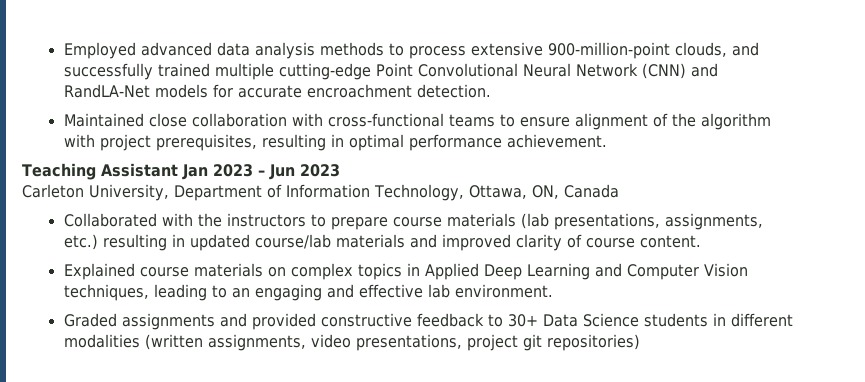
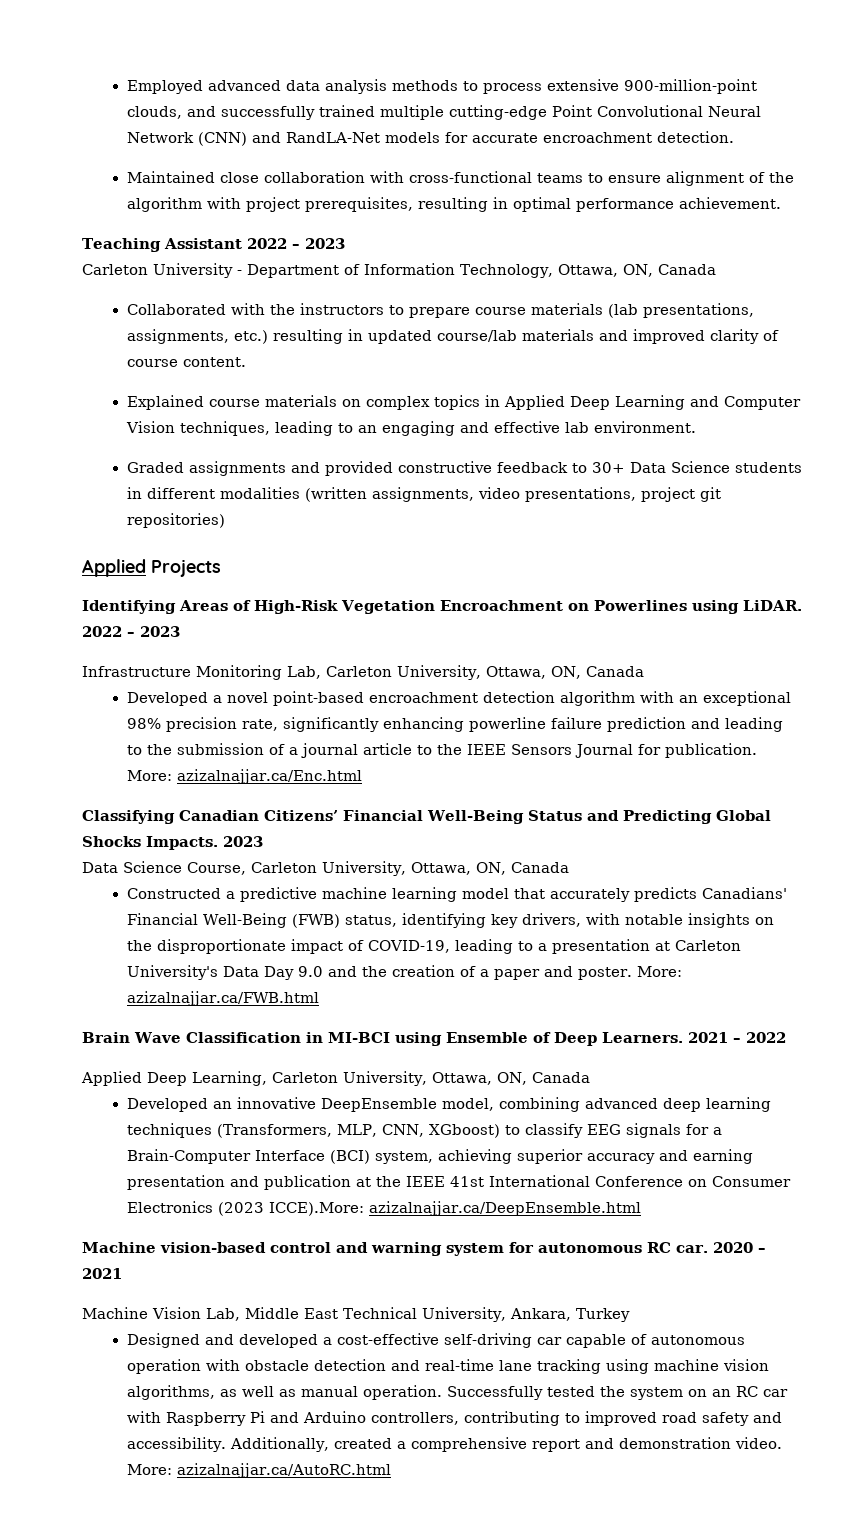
- Teaching Assistant Jan 2023 – Jun 2023
+ Teaching Assistant 2022 – 2023
- Carleton University, Department of Information Technology, Ottawa, ON, Canada
+ Carleton University - Department of Information Technology, Ottawa, ON, Canada
+ Applied Projects
+ Identifying Areas of High-Risk Vegetation Encroachment on Powerlines using LiDAR. 2022 – 2023
+ Infrastructure Monitoring Lab, Carleton University, Ottawa, ON, Canada
+ Developed a novel point-based encroachment detection algorithm with an exceptional 98% precision rate, significantly enhancing powerline failure prediction and leading to the submission of a journal article to the IEEE Sensors Journal for publication. More: azizalnajjar.ca/Enc.html
+ Classifying Canadian Citizens’ Financial Well-Being Status and Predicting Global Shocks Impacts. 2023
+ Data Science Course, Carleton University, Ottawa, ON, Canada
+ Constructed a predictive machine learning model that accurately predicts Canadians' Financial Well-Being (FWB) status, identifying key drivers, with notable insights on the disproportionate impact of COVID-19, leading to a presentation at Carleton University's Data Day 9.0 and the creation of a paper and poster. More: azizalnajjar.ca/FWB.html
+ Brain Wave Classification in MI-BCI using Ensemble of Deep Learners. 2021 – 2022
+ Applied Deep Learning, Carleton University, Ottawa, ON, Canada
+ Developed an innovative DeepEnsemble model, combining advanced deep learning techniques (Transformers, MLP, CNN, XGboost) to classify EEG signals for a Brain-Computer Interface (BCI) system, achieving superior accuracy and earning presentation and publication at the IEEE 41st International Conference on Consumer Electronics (2023 ICCE).More: azizalnajjar.ca/DeepEnsemble.html
+ Machine vision-based control and warning system for autonomous RC car. 2020 – 2021
+ Machine Vision Lab, Middle East Technical University, Ankara, Turkey
+ Designed and developed a cost-effective self-driving car capable of autonomous operation with obstacle detection and real-time lane tracking using machine vision algorithms, as well as manual operation. Successfully tested the system on an RC car with Raspberry Pi and Arduino controllers, contributing to improved road safety and accessibility. Additionally, created a comprehensive report and demonstration video. More: azizalnajjar.ca/AutoRC.html

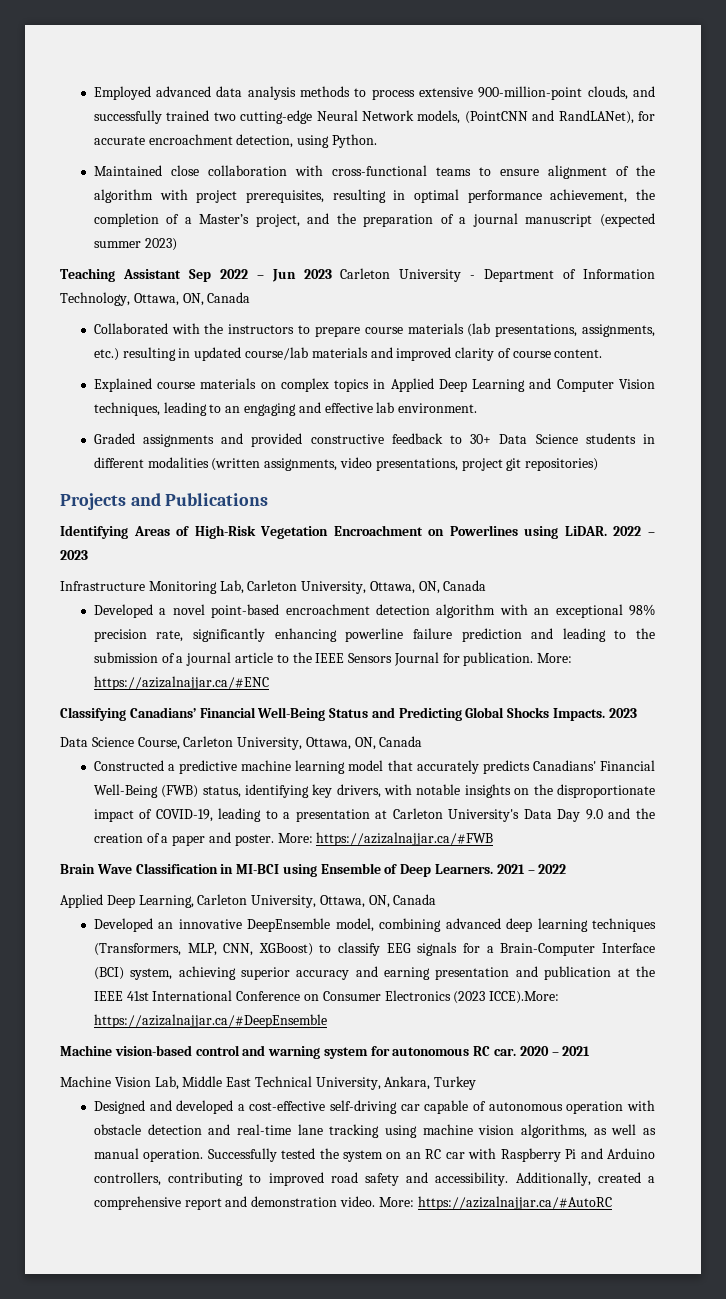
- Employed advanced data analysis methods to process extensive 900-million-point clouds, and successfully trained multiple cutting-edge Point Convolutional Neural Network (CNN) and RandLA-Net models for accurate encroachment detection.
+ Employed advanced data analysis methods to process extensive 900-million-point clouds, and successfully trained two cutting-edge Neural Network models, (PointCNN and RandLANet), for accurate encroachment detection, using Python.
- Maintained close collaboration with cross-functional teams to ensure alignment of the algorithm with project prerequisites, resulting in optimal performance achievement.
+ Maintained close collaboration with cross-functional teams to ensure alignment of the algorithm with project prerequisites, resulting in optimal performance achievement, the completion of a Master’s project, and the preparation of a journal manuscript (expected summer 2023)
- Teaching Assistant 2022 – 2023
- Carleton University - Department of Information Technology, Ottawa, ON, Canada
+ Teaching Assistant Sep 2022 – Jun 2023 Carleton University - Department of Information Technology, Ottawa, ON, Canada
- Applied Projects
+ Projects and Publications
- More: azizalnajjar.ca/Enc.html
+ More: https://azizalnajjar.ca/#ENC
- Classifying Canadian Citizens’ Financial Well-Being Status and Predicting Global Shocks Impacts.
+ Classifying Canadians’ Financial Well-Being Status and Predicting Global Shocks Impacts.
- More: azizalnajjar.ca/FWB.html
+ More: https://azizalnajjar.ca/#FWB
- Developed an innovative DeepEnsemble model, combining advanced deep learning techniques (Transformers, MLP, CNN, XGboost) to classify EEG signals for a Brain-Computer Interface (BCI) system, achieving superior accuracy and earning presentation and publication at the IEEE 41st International Conference on Consumer Electronics (2023 ICCE).More: azizalnajjar.ca/DeepEnsemble.html
+ Developed an innovative DeepEnsemble model, combining advanced deep learning techniques (Transformers, MLP, CNN, XGBoost) to classify EEG signals for a Brain-Computer Interface (BCI) system, achieving superior accuracy and earning presentation and publication at the IEEE 41st International Conference on Consumer Electronics (2023 ICCE).More: https://azizalnajjar.ca/#DeepEnsemble
- More: azizalnajjar.ca/AutoRC.html
+ More: https://azizalnajjar.ca/#AutoRC

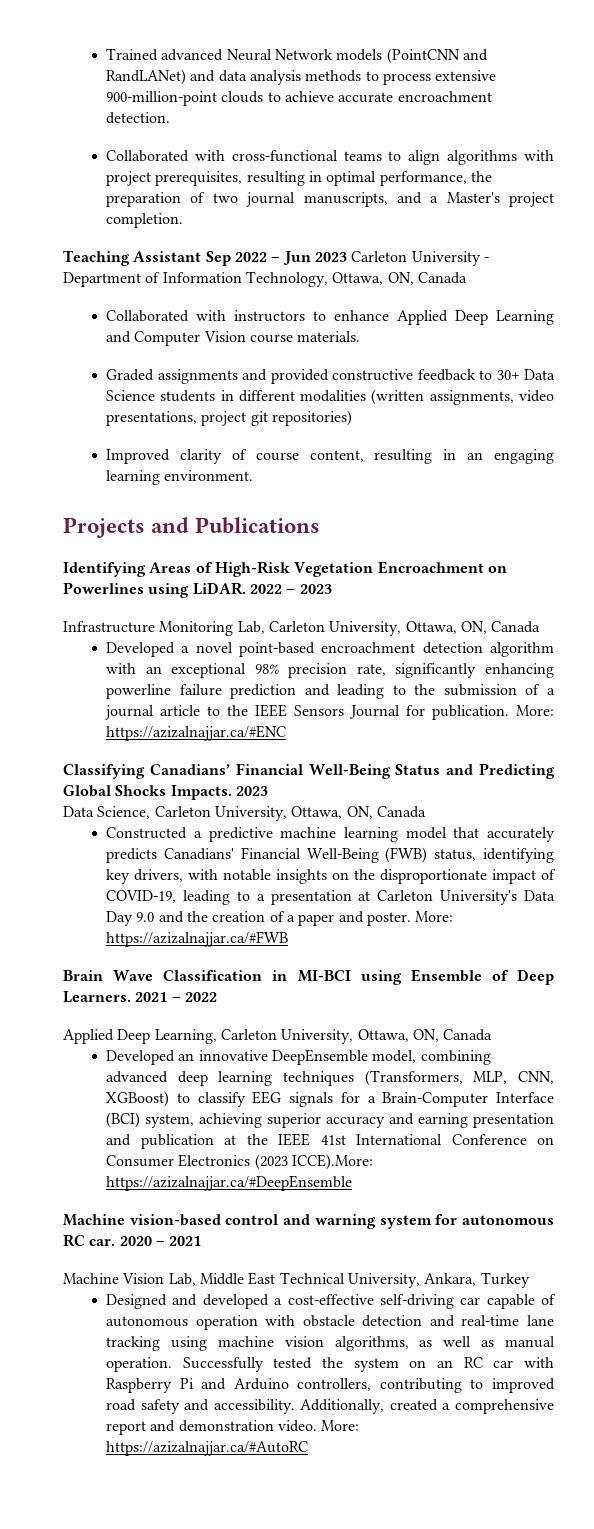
- Employed advanced data analysis methods to process extensive 900-million-point clouds, and successfully trained two cutting-edge Neural Network models, (PointCNN and RandLANet), for accurate encroachment detection, using Python.
- Maintained close collaboration with cross-functional teams to ensure alignment of the algorithm with project prerequisites, resulting in optimal performance achievement, the completion of a Master’s project, and the preparation of a journal manuscript (expected summer 2023)
+ Trained advanced Neural Network models (PointCNN and RandLANet) and data analysis methods to process extensive 900-million-point clouds to achieve accurate encroachment detection.
+ Collaborated with cross-functional teams to align algorithms with project prerequisites, resulting in optimal performance, the preparation of two journal manuscripts, and a Master's project completion.
- Collaborated with the instructors to prepare course materials (lab presentations, assignments, etc.) resulting in updated course/lab materials and improved clarity of course content.
- Explained course materials on complex topics in Applied Deep Learning and Computer Vision techniques, leading to an engaging and effective lab environment.
+ Collaborated with instructors to enhance Applied Deep Learning and Computer Vision course materials.
+ Improved clarity of course content, resulting in an engaging learning environment.
- Data Science Course, Carleton University, Ottawa, ON, Canada
+ Data Science, Carleton University, Ottawa, ON, Canada

